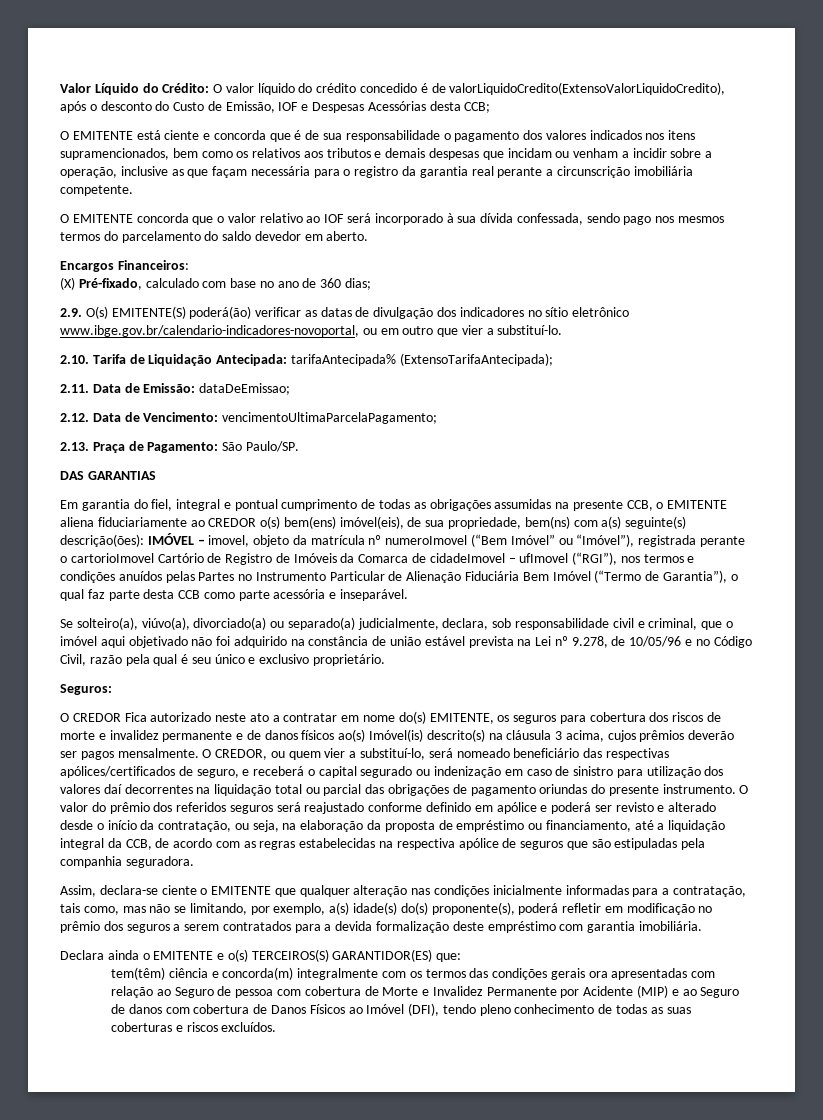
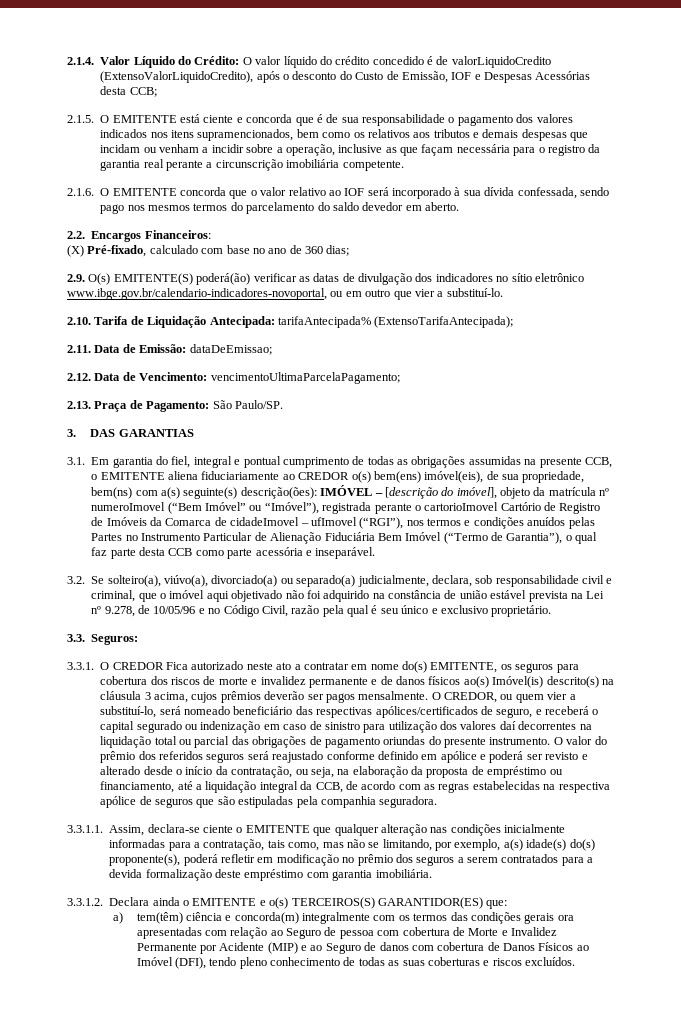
- Valor Líquido do Crédito: O valor líquido do crédito concedido é de valorLiquidoCredito(ExtensoValorLiquidoCredito), após o desconto do Custo de Emissão, IOF e Despesas Acessórias desta CCB;
+ 2.1.4. Valor Líquido do Crédito: O valor líquido do crédito concedido é de valorLiquidoCredito (ExtensoValorLiquidoCredito), após o desconto do Custo de Emissão, IOF e Despesas Acessórias desta CCB;
- O EMITENTE está ciente e concorda que é de sua responsabilidade o pagamento dos valores indicados nos itens supramencionados, bem como os relativos aos tributos e demais despesas que incidam ou venham a incidir sobre a operação, inclusive as que façam necessária para o registro da garantia real perante a circunscrição imobiliária competente.
+ 2.1.5. O EMITENTE está ciente e concorda que é de sua responsabilidade o pagamento dos valores indicados nos itens supramencionados, bem como os relativos aos tributos e demais despesas que incidam ou venham a incidir sobre a operação, inclusive as que façam necessária para o registro da garantia real perante a circunscrição imobiliária competente.
- O EMITENTE concorda que o valor relativo ao IOF será incorporado à sua dívida confessada, sendo pago nos mesmos termos do parcelamento do saldo devedor em aberto.
+ 2.1.6. O EMITENTE concorda que o valor relativo ao IOF será incorporado à sua dívida confessada, sendo pago nos mesmos termos do parcelamento do saldo devedor em aberto.
- Encargos Financeiros:
+ 2.2. Encargos Financeiros:
- DAS GARANTIAS
+ 3. DAS GARANTIAS
- Em garantia do fiel, integral e pontual cumprimento de todas as obrigações assumidas na presente CCB, o EMITENTE aliena fiduciariamente ao CREDOR o(s) bem(ens) imóvel(eis), de sua propriedade, bem(ns) com a(s) seguinte(s) descrição(ões):
+ 3.1. Em garantia do fiel, integral e pontual cumprimento de todas as obrigações assumidas na presente CCB, o EMITENTE aliena fiduciariamente ao CREDOR o(s) bem(ens) imóvel(eis), de sua propriedade, bem(ns) com a(s) seguinte(s) descrição(ões):
- IMÓVEL – imovel, objeto da matrícula nº numeroImovel (“Bem Imóvel” ou “Imóvel”), registrada perante o cartorioImovel Cartório de Registro de Imóveis da Comarca de cidadeImovel – ufImovel (“RGI”), nos termos e condições anuídos pelas Partes no Instrumento Particular de Alienação Fiduciária Bem Imóvel (“Termo de Garantia”), o qual faz parte desta CCB como parte acessória e inseparável.
+ IMÓVEL – [descrição do imóvel], objeto da matrícula nº numeroImovel (“Bem Imóvel” ou “Imóvel”), registrada perante o cartorioImovel Cartório de Registro de Imóveis da Comarca de cidadeImovel – ufImovel (“RGI”), nos termos e condições anuídos pelas Partes no Instrumento Particular de Alienação Fiduciária Bem Imóvel (“Termo de Garantia”), o qual faz parte desta CCB como parte acessória e inseparável.
- Se solteiro(a), viúvo(a), divorciado(a) ou separado(a) judicialmente, declara, sob responsabilidade civil e criminal, que o imóvel aqui objetivado não foi adquirido na constância de união estável prevista na Lei nº 9.278, de 10/05/96 e no Código Civil, razão pela qual é seu único e exclusivo proprietário.
+ 3.2. Se solteiro(a), viúvo(a), divorciado(a) ou separado(a) judicialmente, declara, sob responsabilidade civil e criminal, que o imóvel aqui objetivado não foi adquirido na constância de união estável prevista na Lei nº 9.278, de 10/05/96 e no Código Civil, razão pela qual é seu único e exclusivo proprietário.
- Seguros:
+ 3.3. Seguros:
- O CREDOR Fica autorizado neste ato a contratar em nome do(s) EMITENTE, os seguros para cobertura dos riscos de morte e invalidez permanente e de danos físicos ao(s) Imóvel(is) descrito(s) na cláusula 3 acima, cujos prêmios deverão ser pagos mensalmente.
+ 3.3.1. O CREDOR Fica autorizado neste ato a contratar em nome do(s) EMITENTE, os seguros para cobertura dos riscos de morte e invalidez permanente e de danos físicos ao(s) Imóvel(is) descrito(s) na cláusula 3 acima, cujos prêmios deverão ser pagos mensalmente.
- Assim, declara-se ciente o EMITENTE que qualquer alteração nas condições inicialmente informadas para a contratação, tais como, mas não se limitando, por exemplo, a(s) idade(s) do(s) proponente(s), poderá refletir em modificação no prêmio dos seguros a serem contratados para a devida formalização deste empréstimo com garantia imobiliária.
+ 3.3.1.1. Assim, declara-se ciente o EMITENTE que qualquer alteração nas condições inicialmente informadas para a contratação, tais como, mas não se limitando, por exemplo, a(s) idade(s) do(s) proponente(s), poderá refletir em modificação no prêmio dos seguros a serem contratados para a devida formalização deste empréstimo com garantia imobiliária.
- Declara ainda o EMITENTE e o(s) TERCEIROS(S) GARANTIDOR(ES) que:
+ 3.3.1.2. Declara ainda o EMITENTE e o(s) TERCEIROS(S) GARANTIDOR(ES) que:
- tem(têm) ciência e concorda(m) integralmente com os termos das condições gerais ora apresentadas com relação ao Seguro de pessoa com cobertura de Morte e Invalidez Permanente por Acidente (MIP) e ao Seguro de danos com cobertura de Danos Físicos ao Imóvel (DFI), tendo pleno conhecimento de todas as suas coberturas e riscos excluídos.
+ a) tem(têm) ciência e concorda(m) integralmente com os termos das condições gerais ora apresentadas com relação ao Seguro de pessoa com cobertura de Morte e Invalidez Permanente por Acidente (MIP) e ao Seguro de danos com cobertura de Danos Físicos ao Imóvel (DFI), tendo pleno conhecimento de todas as suas coberturas e riscos excluídos.

